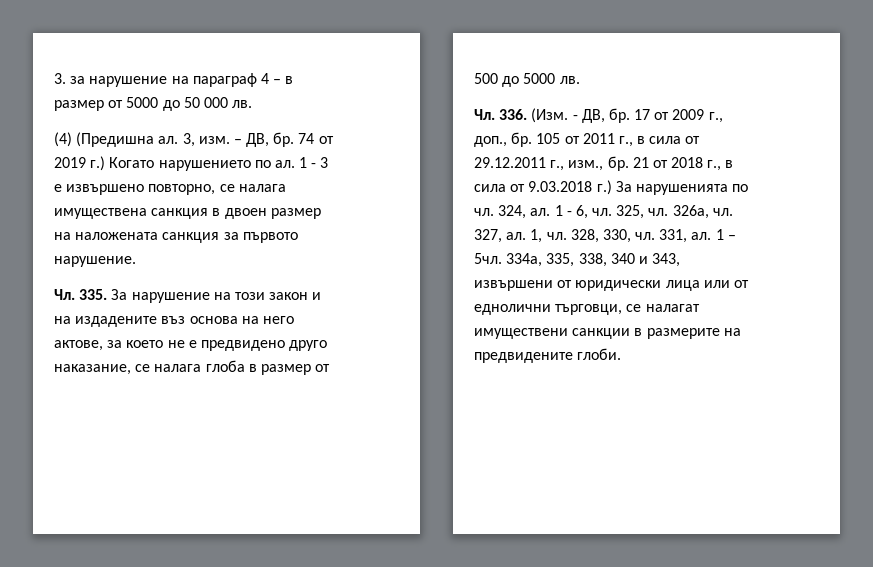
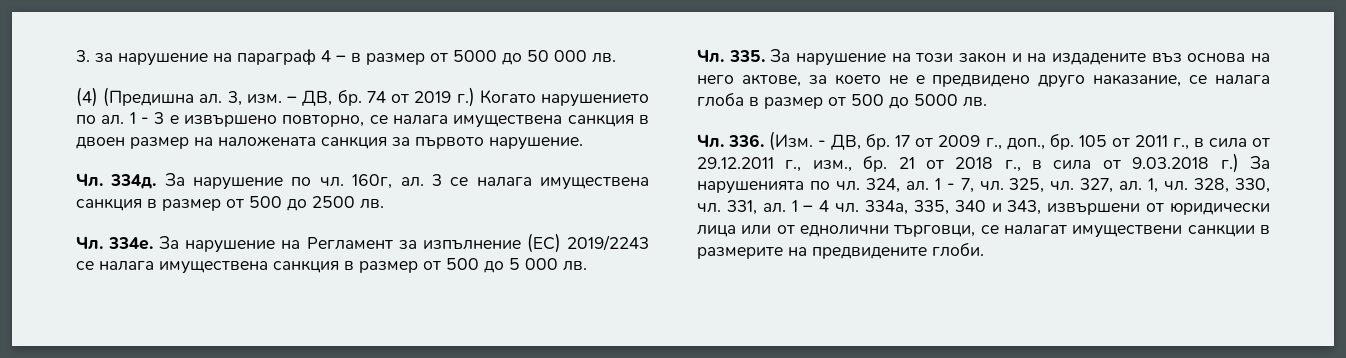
+ Чл. 334д. За нарушение по чл. 160г, ал. 3 се налага имуществена санкция в размер от 500 до 2500 лв.
+ Чл. 334е. За нарушение на Регламент за изпълнение (ЕС) 2019/2243 се налага имуществена санкция в размер от 500 до 5 000 лв.
- 1 - 6, чл.
+ 1 - 7, чл.
- 326а, чл.
- 1 – 5чл.
+ 1 – 4 чл.
- 334а, 335, 338, 340 и 343, извършени от юридически лица или от еднолични търговци, се налагат имуществени санкции в размерите на предвидените глоби.
+ 334а, 335, 340 и 343, извършени от юридически лица или от еднолични търговци, се налагат имуществени санкции в размерите на предвидените глоби.

